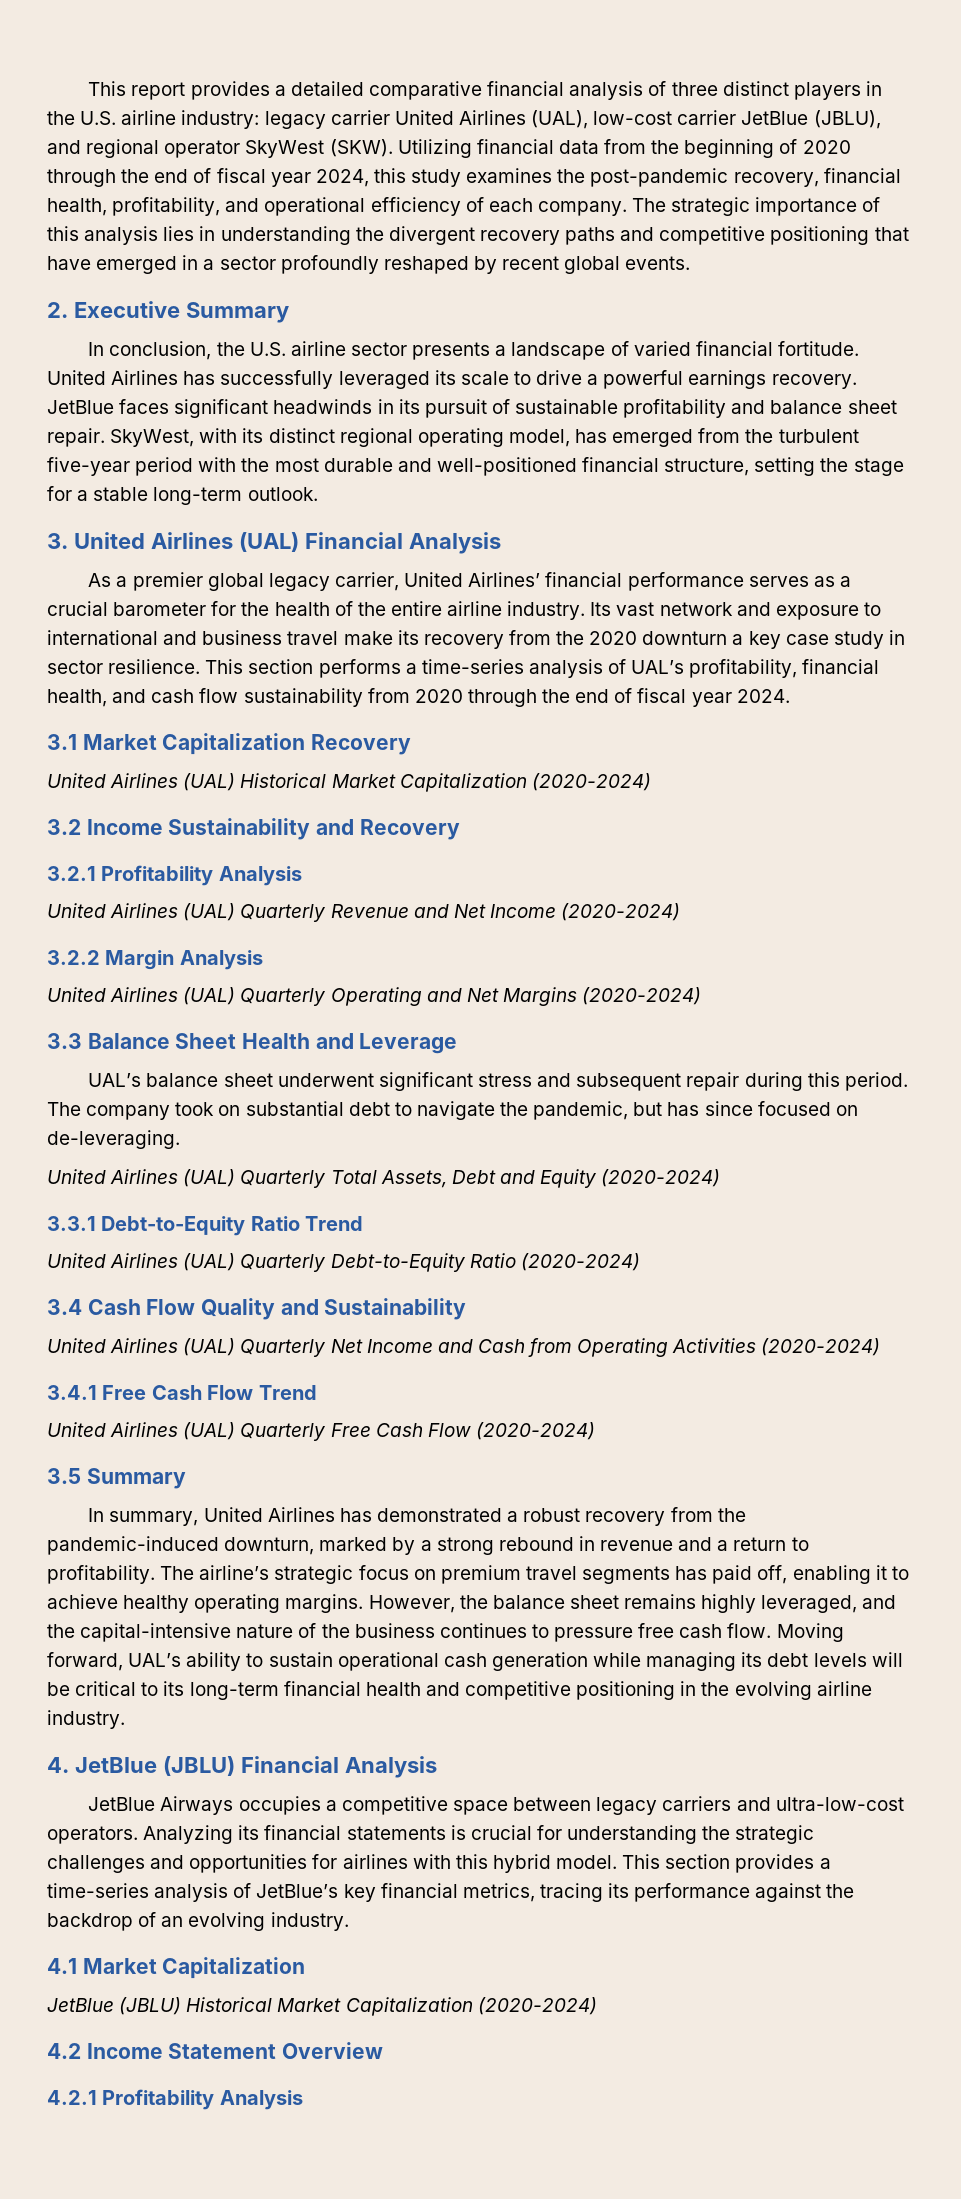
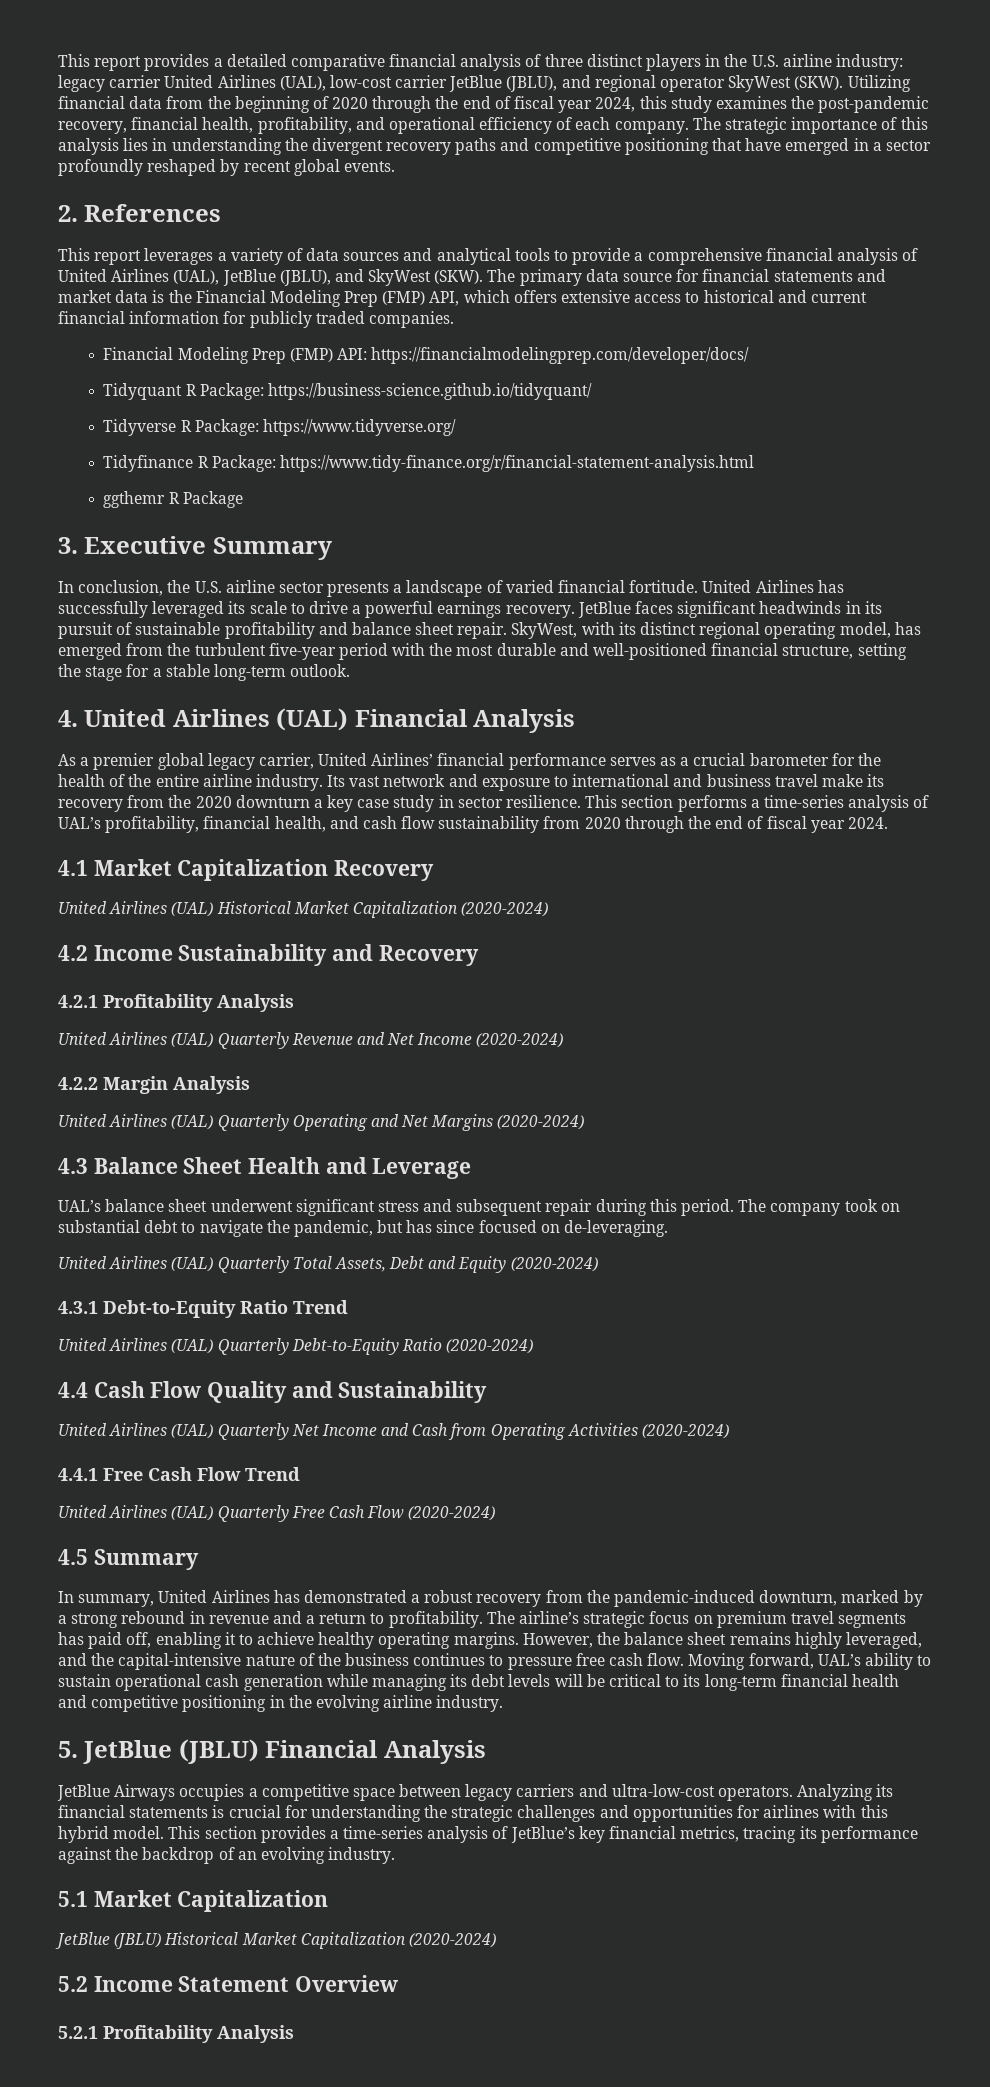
- 2. Executive Summary
+ 2. References
+ This report leverages a variety of data sources and analytical tools to provide a comprehensive financial analysis of United Airlines (UAL), JetBlue (JBLU), and SkyWest (SKW). The primary data source for financial statements and market data is the Financial Modeling Prep (FMP) API, which offers extensive access to historical and current financial information for publicly traded companies.
+ Financial Modeling Prep (FMP) API: https://financialmodelingprep.com/developer/docs/
+ Tidyquant R Package: https://business-science.github.io/tidyquant/
+ Tidyverse R Package: https://www.tidyverse.org/
+ Tidyfinance R Package: https://www.tidy-finance.org/r/financial-statement-analysis.html
+ ggthemr R Package
+ 3. Executive Summary
- 3. United Airlines (UAL) Financial Analysis
+ 4. United Airlines (UAL) Financial Analysis
- 3.1 Market Capitalization Recovery
+ 4.1 Market Capitalization Recovery
- 3.2 Income Sustainability and Recovery
+ 4.2 Income Sustainability and Recovery
- 3.2.1 Profitability Analysis
+ 4.2.1 Profitability Analysis
- 3.2.2 Margin Analysis
+ 4.2.2 Margin Analysis
- 3.3 Balance Sheet Health and Leverage
+ 4.3 Balance Sheet Health and Leverage
- 3.3.1 Debt-to-Equity Ratio Trend
+ 4.3.1 Debt-to-Equity Ratio Trend
- 3.4 Cash Flow Quality and Sustainability
+ 4.4 Cash Flow Quality and Sustainability
- 3.4.1 Free Cash Flow Trend
+ 4.4.1 Free Cash Flow Trend
- 3.5 Summary
+ 4.5 Summary
- 4. JetBlue (JBLU) Financial Analysis
+ 5. JetBlue (JBLU) Financial Analysis
- 4.1 Market Capitalization
+ 5.1 Market Capitalization
- 4.2 Income Statement Overview
+ 5.2 Income Statement Overview
- 4.2.1 Profitability Analysis
+ 5.2.1 Profitability Analysis

